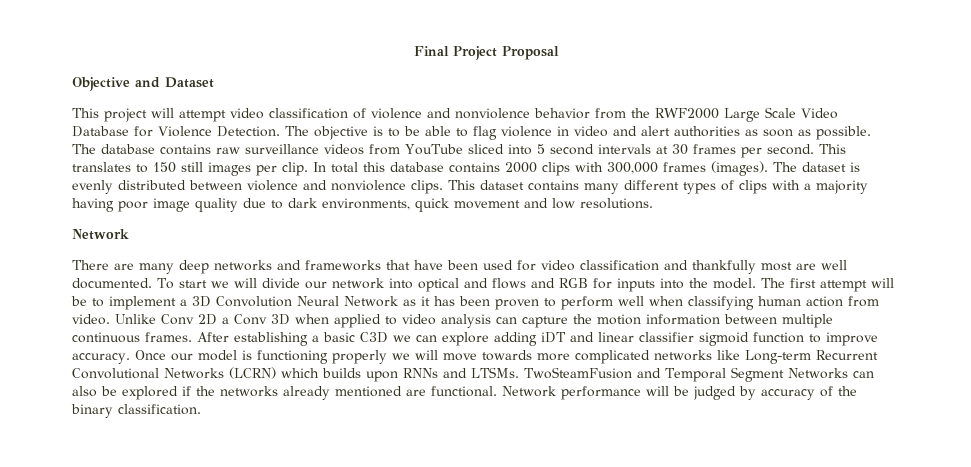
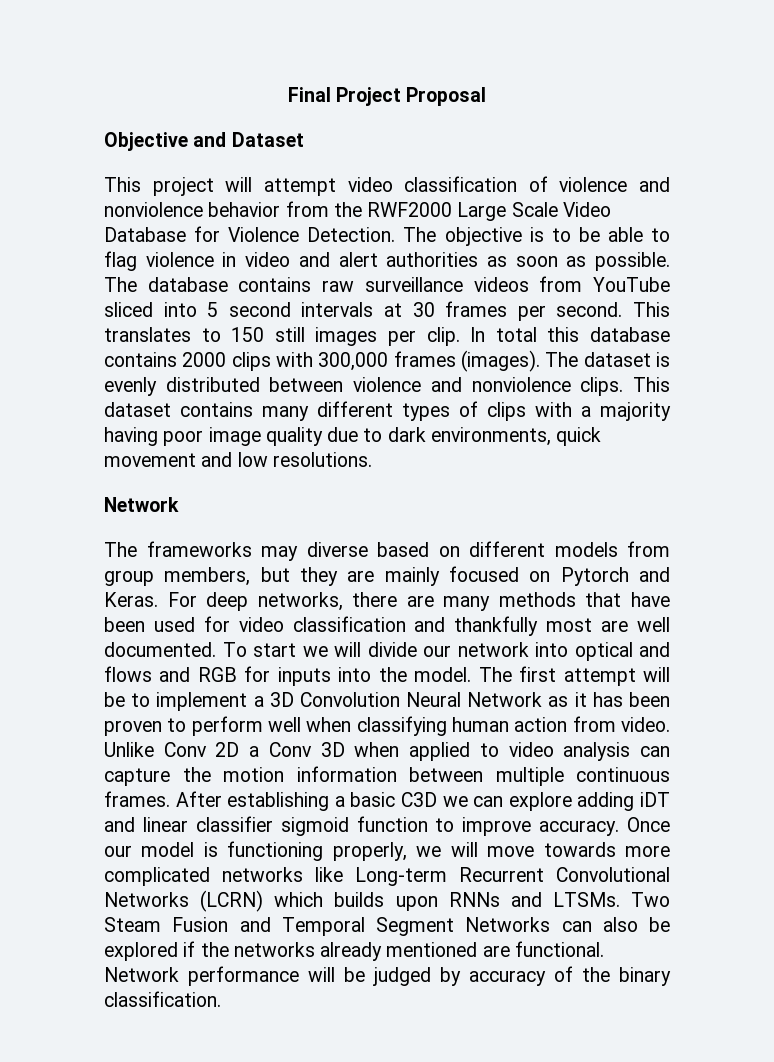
- There are many deep networks and frameworks that have been used for video classification and thankfully most are well documented.
+ The frameworks may diverse based on different models from group members, but they are mainly focused on Pytorch and Keras. For deep networks, there are many methods that have been used for video classification and thankfully most are well documented.
- Once our model is functioning properly we will move towards more complicated networks like Long-term Recurrent Convolutional Networks (LCRN) which builds upon RNNs and LTSMs.
+ Once our model is functioning properly, we will move towards more complicated networks like Long-term Recurrent Convolutional Networks (LCRN) which builds upon RNNs and LTSMs.
- TwoSteamFusion and Temporal Segment Networks can also be explored if the networks already mentioned are functional.
+ Two Steam Fusion and Temporal Segment Networks can also be explored if the networks already mentioned are functional.

